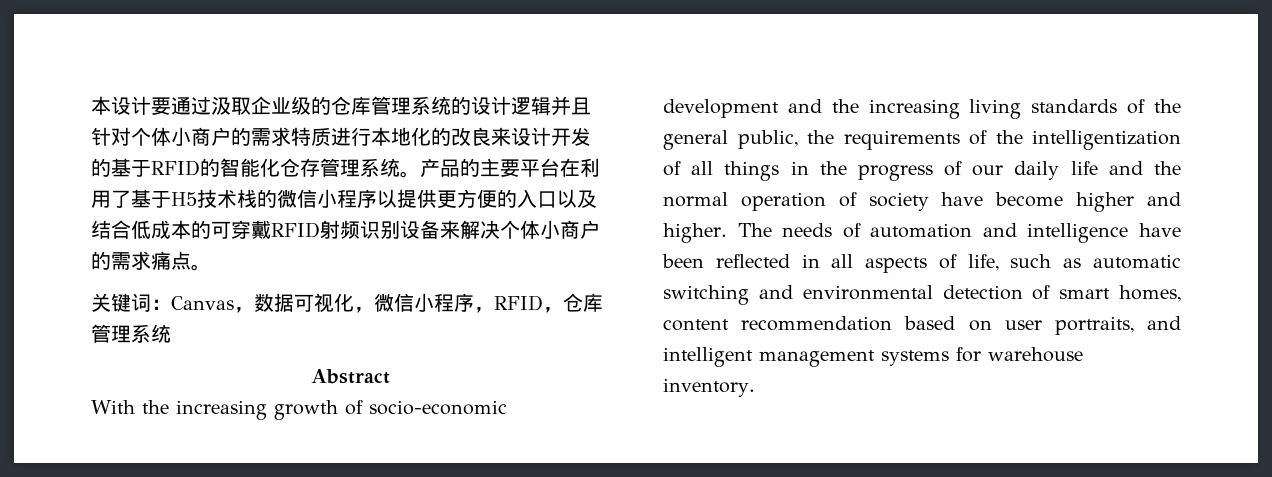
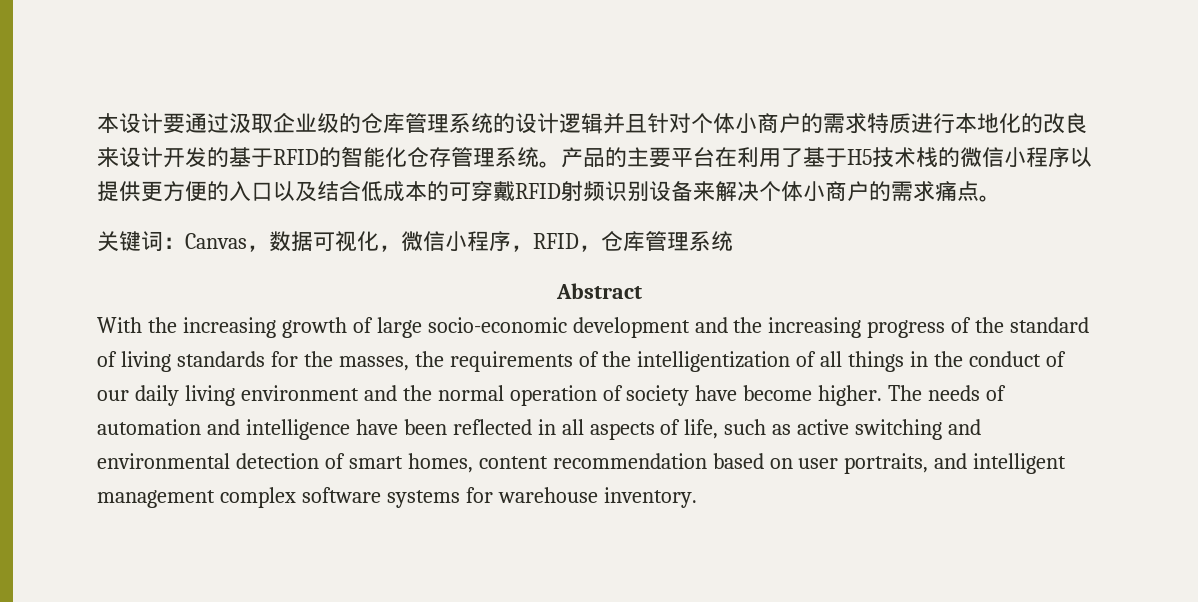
- With the increasing growth of socio-economic development and the increasing living standards of the general public, the requirements of the intelligentization of all things in the progress of our daily life and the normal operation of society have become higher and higher.
+ With the increasing growth of large socio-economic development and the increasing progress of the standard of living standards for the masses, the requirements of the intelligentization of all things in the conduct of our daily living environment and the normal operation of society have become higher.
- The needs of automation and intelligence have been reflected in all aspects of life, such as automatic switching and environmental detection of smart homes, content recommendation based on user portraits, and intelligent management systems for warehouse inventory.
+ The needs of automation and intelligence have been reflected in all aspects of life, such as active switching and environmental detection of smart homes, content recommendation based on user portraits, and intelligent management complex software systems for warehouse inventory.

